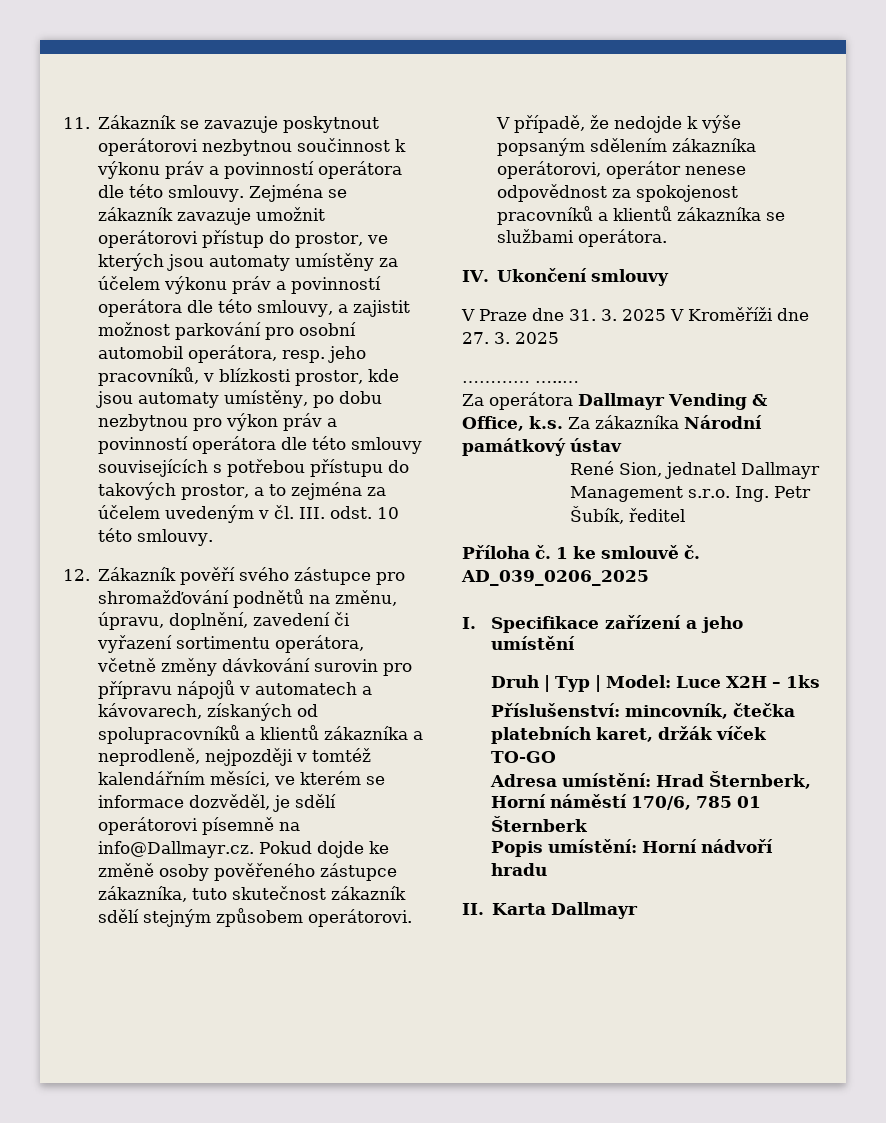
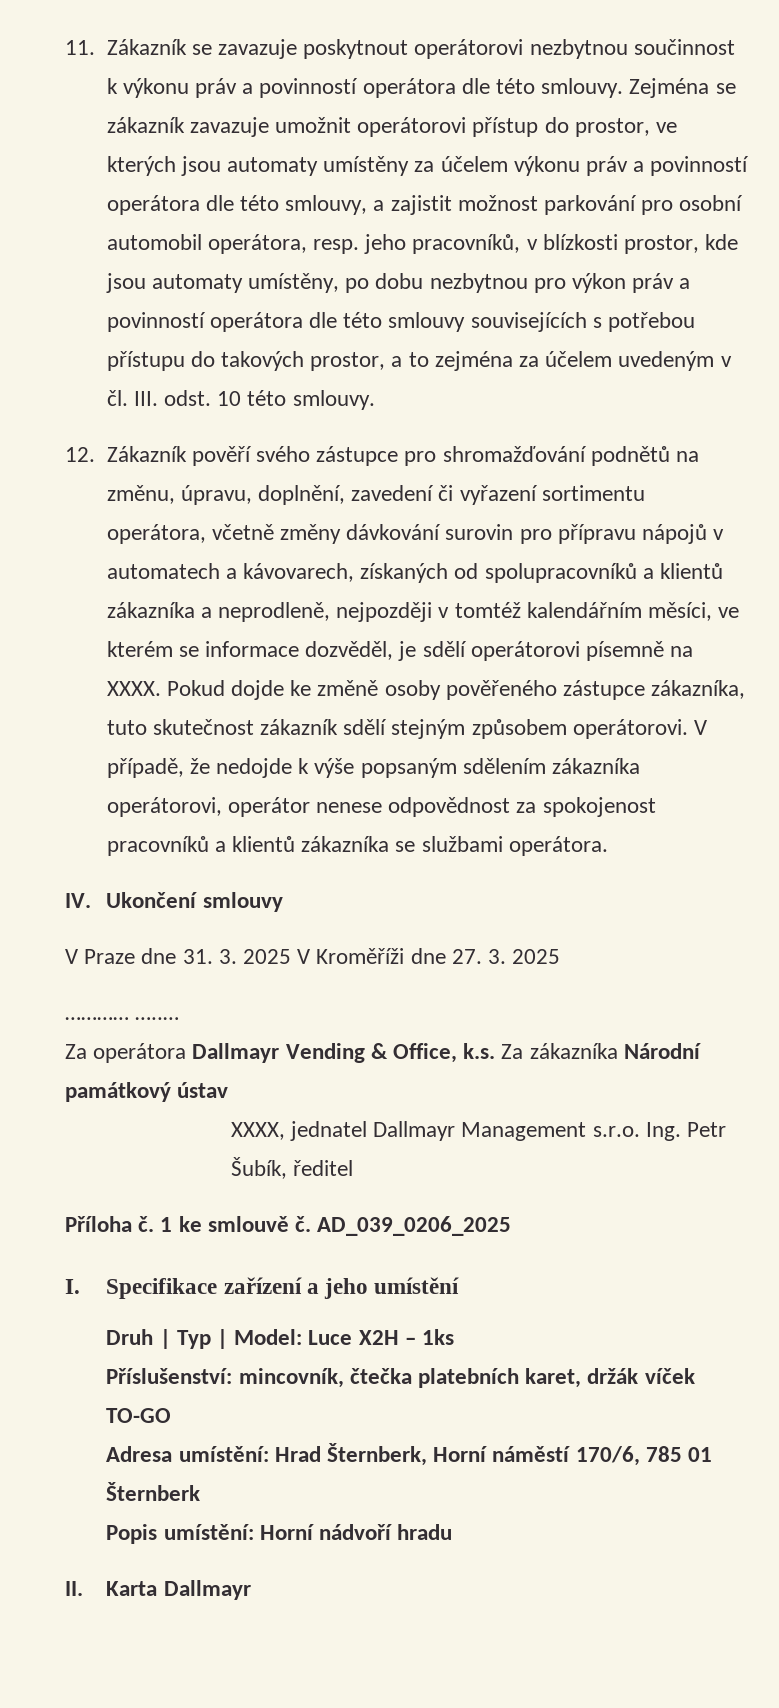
- 12. Zákazník pověří svého zástupce pro shromažďování podnětů na změnu, úpravu, doplnění, zavedení či vyřazení sortimentu operátora, včetně změny dávkování surovin pro přípravu nápojů v automatech a kávovarech, získaných od spolupracovníků a klientů zákazníka a neprodleně, nejpozději v tomtéž kalendářním měsíci, ve kterém se informace dozvěděl, je sdělí operátorovi písemně na info@Dallmayr.cz. Pokud dojde ke změně osoby pověřeného zástupce zákazníka, tuto skutečnost zákazník sdělí stejným způsobem operátorovi.
+ 12. Zákazník pověří svého zástupce pro shromažďování podnětů na změnu, úpravu, doplnění, zavedení či vyřazení sortimentu operátora, včetně změny dávkování surovin pro přípravu nápojů v automatech a kávovarech, získaných od spolupracovníků a klientů zákazníka a neprodleně, nejpozději v tomtéž kalendářním měsíci, ve kterém se informace dozvěděl, je sdělí operátorovi písemně na XXXX. Pokud dojde ke změně osoby pověřeného zástupce zákazníka, tuto skutečnost zákazník sdělí stejným způsobem operátorovi.
- René Sion, jednatel Dallmayr Management s.r.o. Ing. Petr Šubík, ředitel
+ XXXX, jednatel Dallmayr Management s.r.o. Ing. Petr Šubík, ředitel

